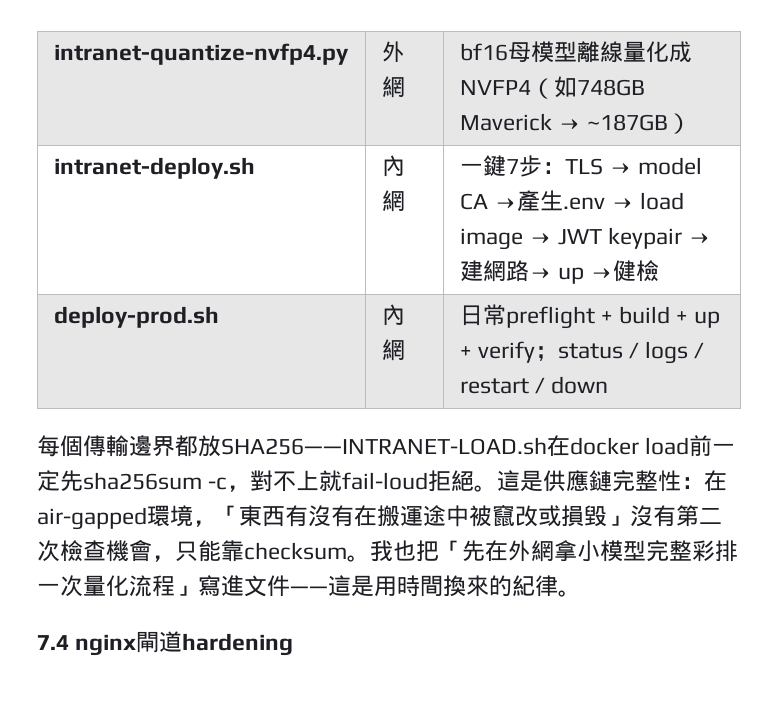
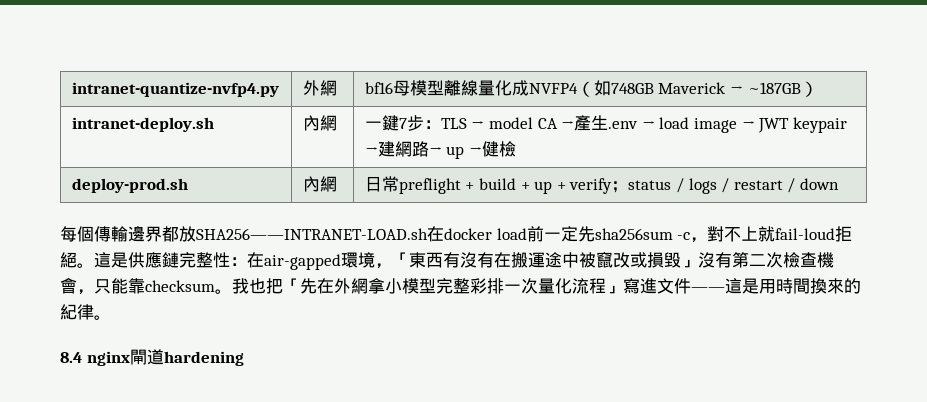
- 7.4 nginx閘道hardening
+ 8.4 nginx閘道hardening

